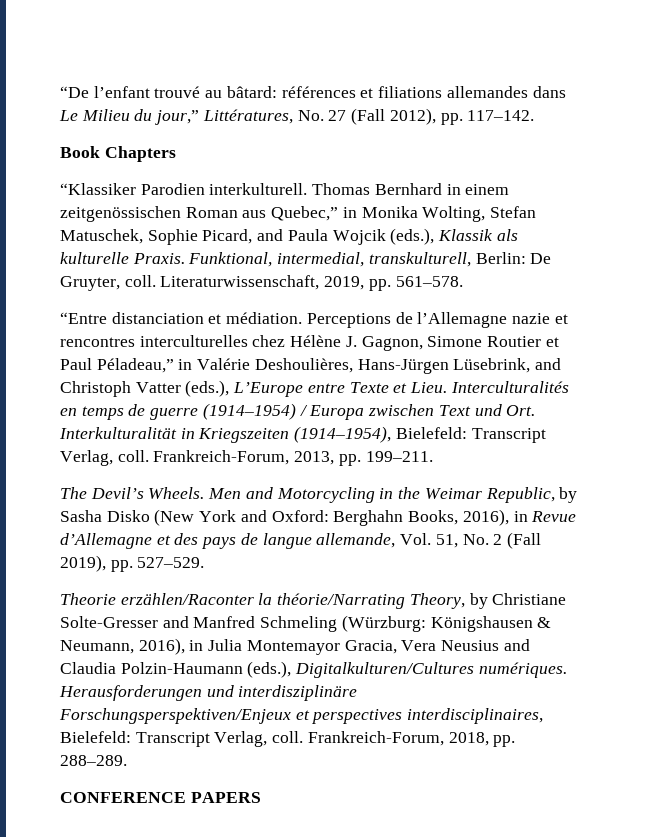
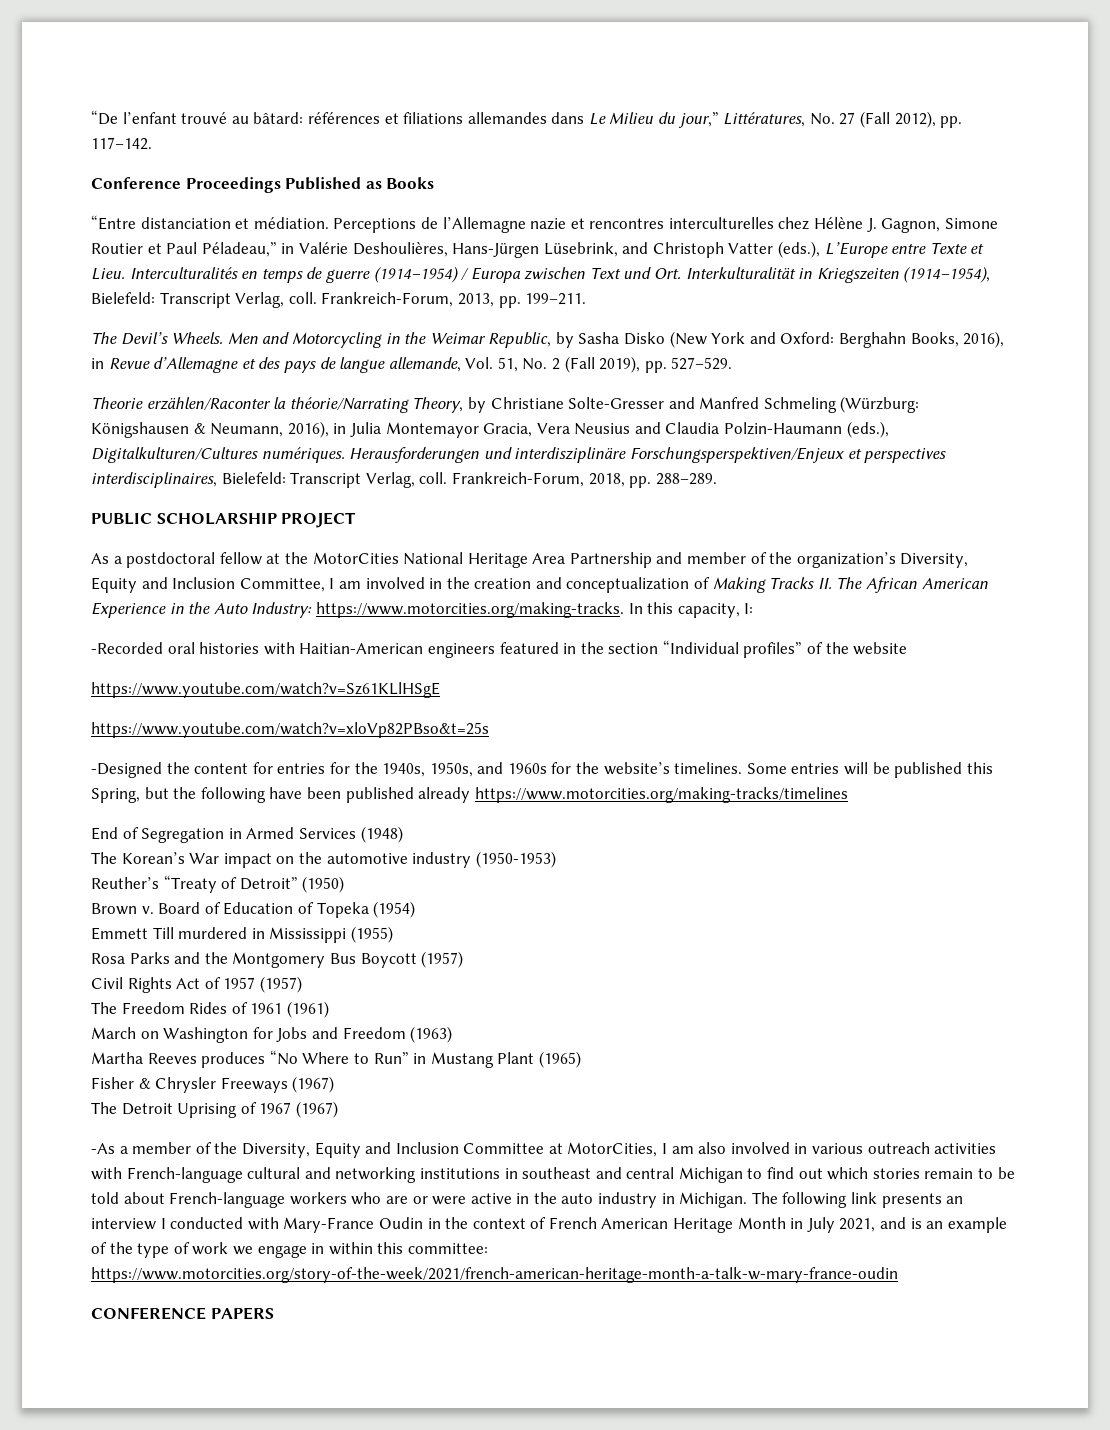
- Book Chapters
- “Klassiker Parodien interkulturell. Thomas Bernhard in einem zeitgenössischen Roman aus Quebec,” in Monika Wolting, Stefan Matuschek, Sophie Picard, and Paula Wojcik (eds.), Klassik als kulturelle Praxis. Funktional, intermedial, transkulturell, Berlin: De Gruyter, coll. Literaturwissenschaft, 2019, pp. 561–578.
+ Conference Proceedings Published as Books
+ PUBLIC SCHOLARSHIP PROJECT
+ As a postdoctoral fellow at the MotorCities National Heritage Area Partnership and member of the organization’s Diversity, Equity and Inclusion Committee, I am involved in the creation and conceptualization of Making Tracks II. The African American Experience in the Auto Industry: https://www.motorcities.org/making-tracks. In this capacity, I:
+ -Recorded oral histories with Haitian-American engineers featured in the section “Individual profiles” of the website
+ https://www.youtube.com/watch?v=Sz61KLlHSgE
+ https://www.youtube.com/watch?v=xloVp82PBso&t=25s
+ -Designed the content for entries for the 1940s, 1950s, and 1960s for the website’s timelines. Some entries will be published this Spring, but the following have been published already https://www.motorcities.org/making-tracks/timelines
+ End of Segregation in Armed Services (1948)
+ The Korean’s War impact on the automotive industry (1950-1953)
+ Reuther’s “Treaty of Detroit” (1950)
+ Brown v. Board of Education of Topeka (1954)
+ Emmett Till murdered in Mississippi (1955)
+ Rosa Parks and the Montgomery Bus Boycott (1957)
+ Civil Rights Act of 1957 (1957)
+ The Freedom Rides of 1961 (1961)
+ March on Washington for Jobs and Freedom (1963)
+ Martha Reeves produces “No Where to Run” in Mustang Plant (1965)
+ Fisher & Chrysler Freeways (1967)
+ The Detroit Uprising of 1967 (1967)
+ -As a member of the Diversity, Equity and Inclusion Committee at MotorCities, I am also involved in various outreach activities with French-language cultural and networking institutions in southeast and central Michigan to find out which stories remain to be told about French-language workers who are or were active in the auto industry in Michigan. The following link presents an interview I conducted with Mary-France Oudin in the context of French American Heritage Month in July 2021, and is an example of the type of work we engage in within this committee: https://www.motorcities.org/story-of-the-week/2021/french-american-heritage-month-a-talk-w-mary-france-oudin

